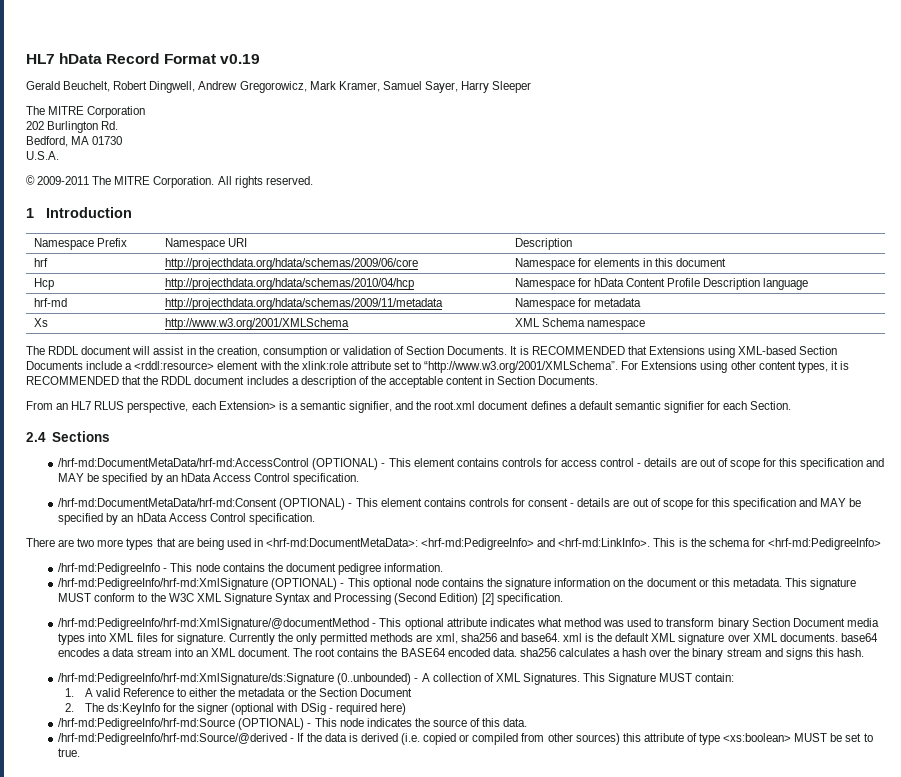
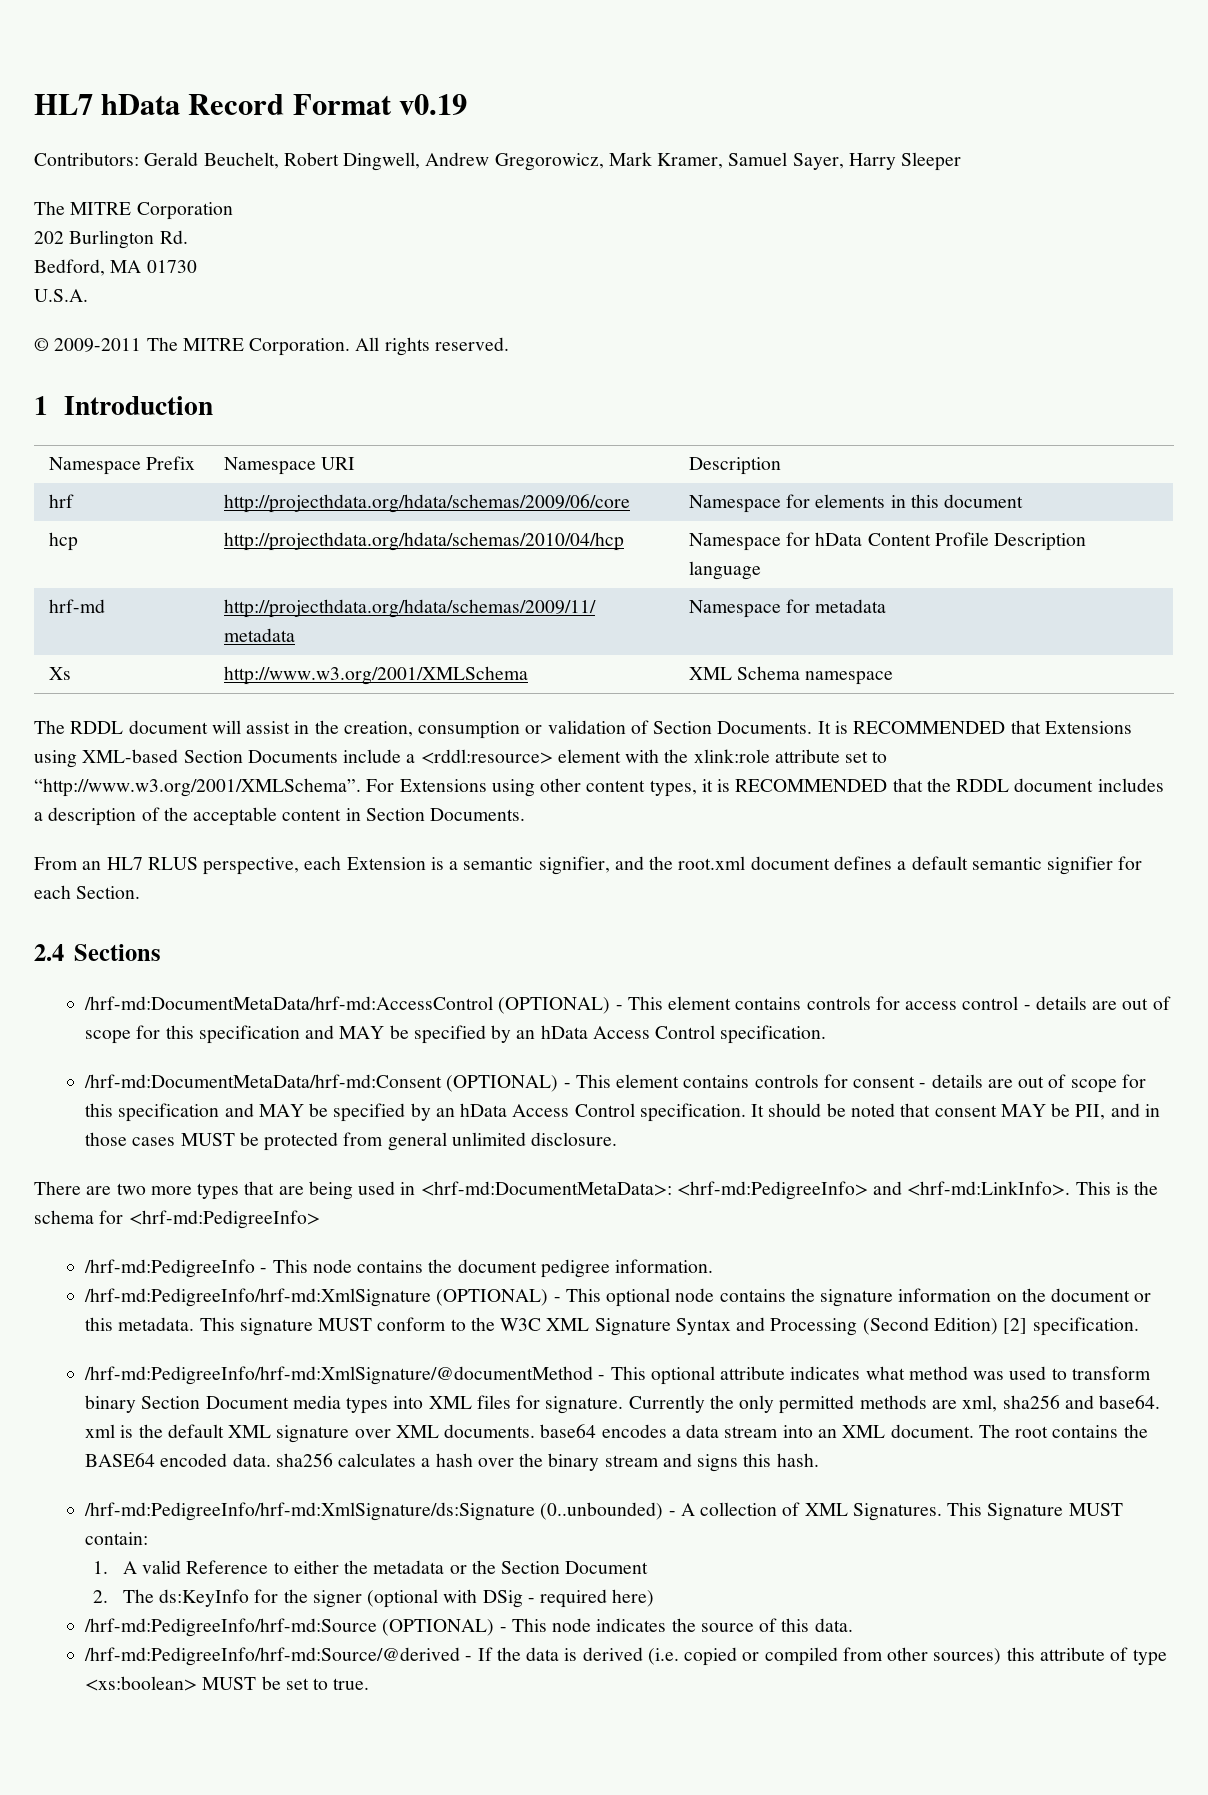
- Gerald Beuchelt, Robert Dingwell, Andrew Gregorowicz, Mark Kramer, Samuel Sayer, Harry Sleeper
+ Contributors: Gerald Beuchelt, Robert Dingwell, Andrew Gregorowicz, Mark Kramer, Samuel Sayer, Harry Sleeper
- Hcp | http://projecthdata.org/hdata/schemas/2010/04/hcp | Namespace for hData Content Profile Description language
+ hcp | http://projecthdata.org/hdata/schemas/2010/04/hcp | Namespace for hData Content Profile Description language
- From an HL7 RLUS perspective, each Extension> is a semantic signifier, and the root.xml document defines a default semantic signifier for each Section.
+ From an HL7 RLUS perspective, each Extension is a semantic signifier, and the root.xml document defines a default semantic signifier for each Section.
+ It should be noted that consent MAY be PII, and in those cases MUST be protected from general unlimited disclosure.

